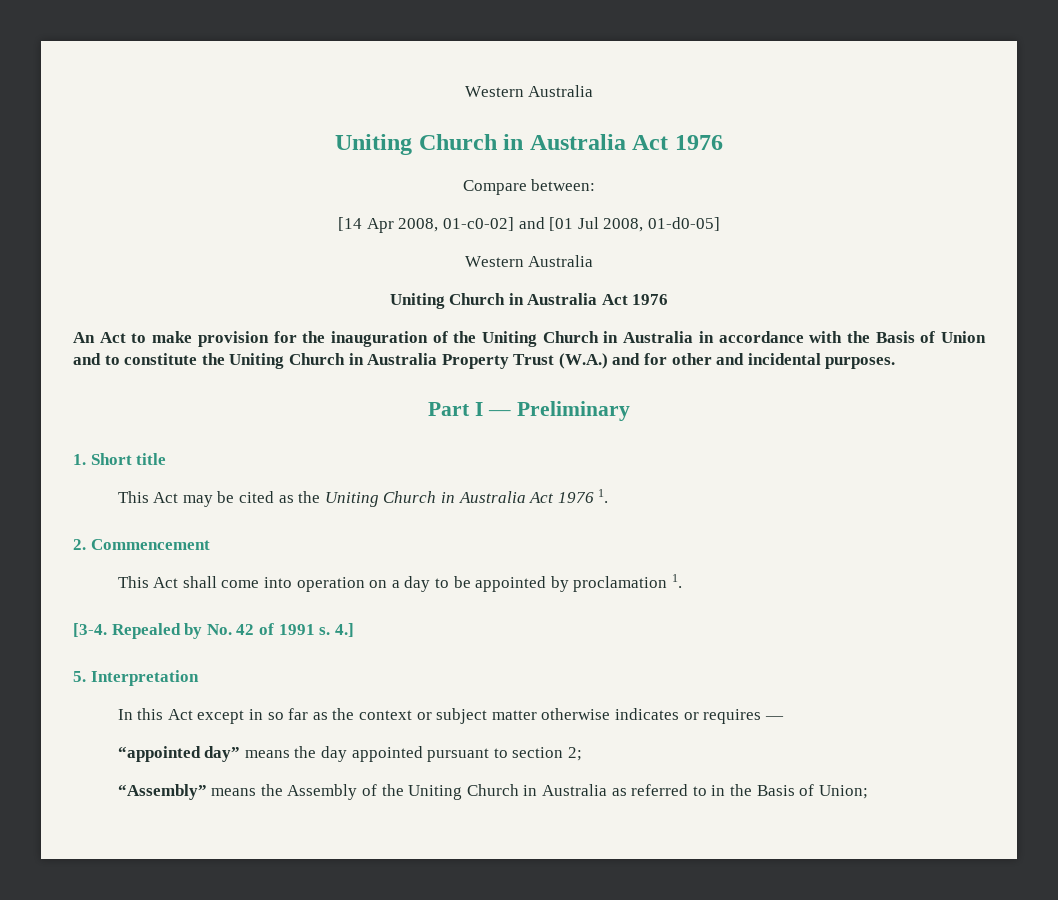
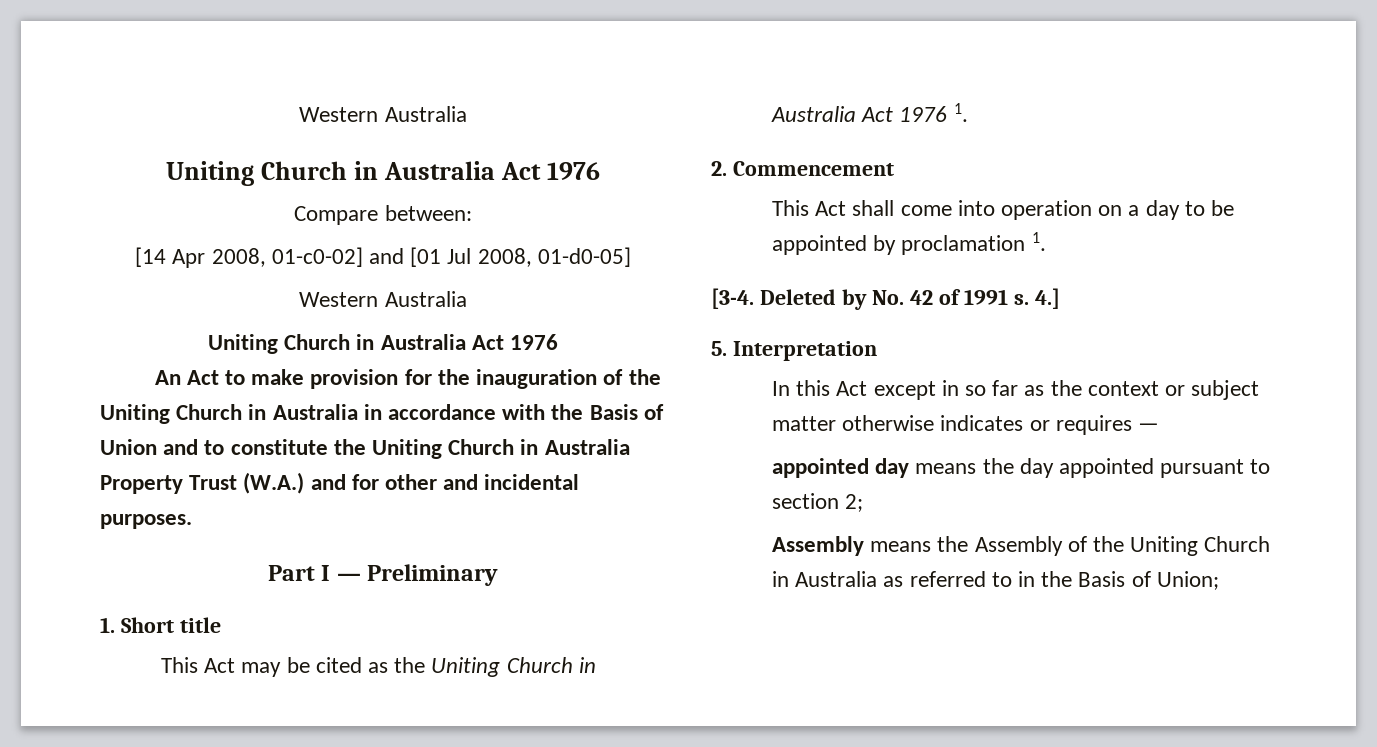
- Repealed by No. 42 of 1991 s.
+ Deleted by No. 42 of 1991 s.
- “appointed day” means the day appointed pursuant to section 2;
+ appointed day means the day appointed pursuant to section 2;
- “Assembly” means the Assembly of the Uniting Church in Australia as referred to in the Basis of Union;
+ Assembly means the Assembly of the Uniting Church in Australia as referred to in the Basis of Union;

